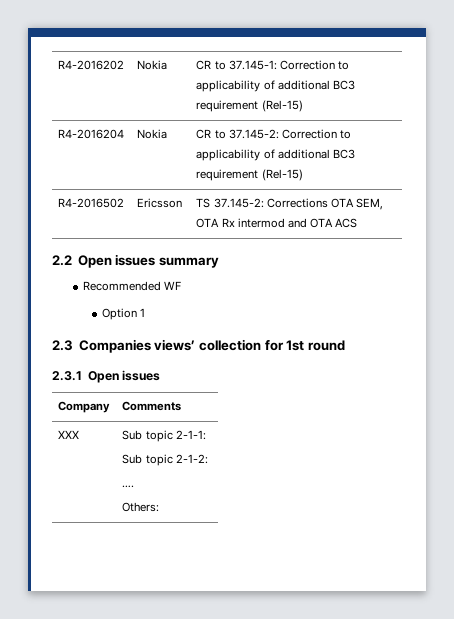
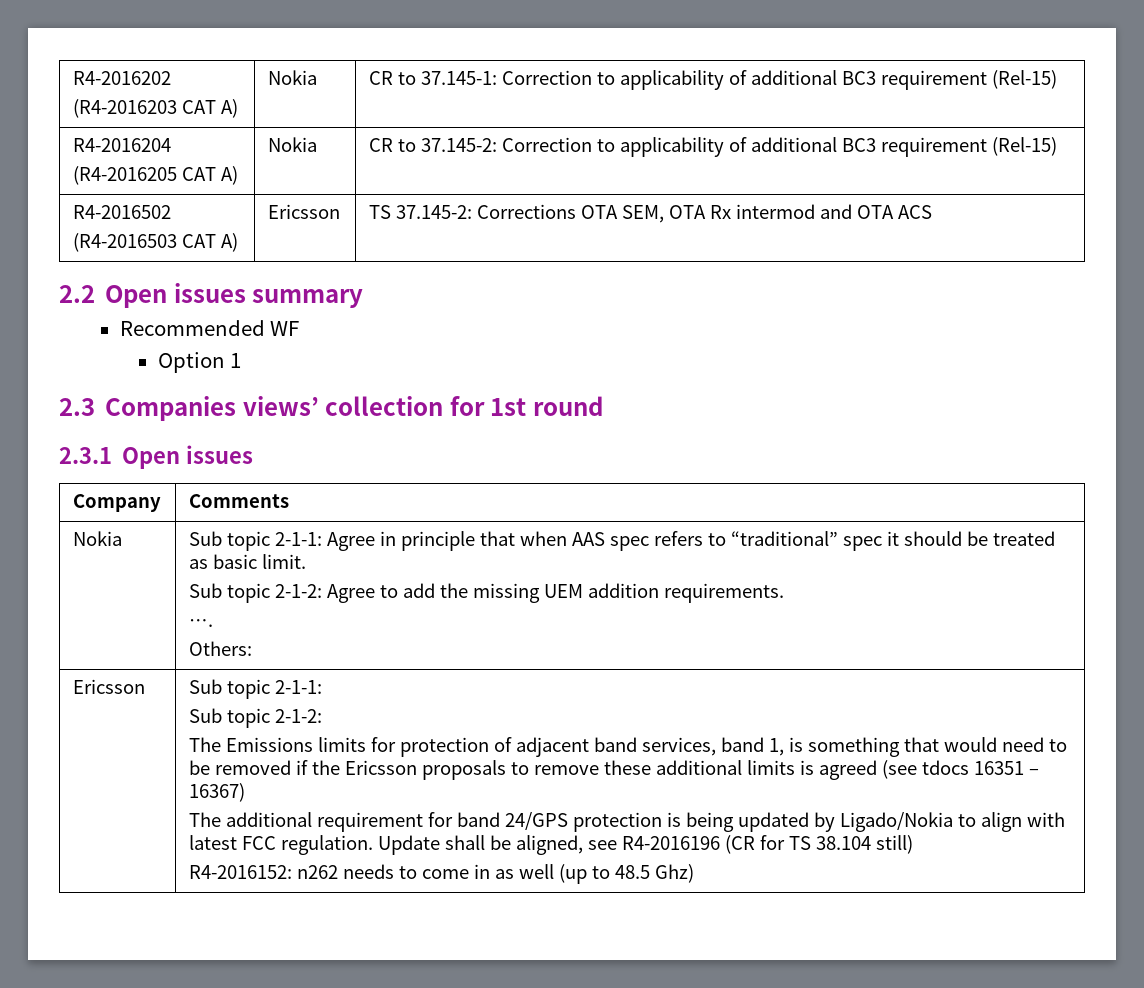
- R4-2016202 | Nokia | CR to 37.145-1: Correction to applicability of additional BC3 requirement (Rel-15)
+ R4-2016202
+ (R4-2016203 CAT A) | Nokia | CR to 37.145-1: Correction to applicability of additional BC3 requirement (Rel-15)
- R4-2016204 | Nokia | CR to 37.145-2: Correction to applicability of additional BC3 requirement (Rel-15)
+ R4-2016204
+ (R4-2016205 CAT A) | Nokia | CR to 37.145-2: Correction to applicability of additional BC3 requirement (Rel-15)
- R4-2016502 | Ericsson | TS 37.145-2: Corrections OTA SEM, OTA Rx intermod and OTA ACS
+ R4-2016502
+ (R4-2016503 CAT A) | Ericsson | TS 37.145-2: Corrections OTA SEM, OTA Rx intermod and OTA ACS
- XXX | Sub topic 2-1-1:
- Sub topic 2-1-2:
+ Nokia | Sub topic 2-1-1: Agree in principle that when AAS spec refers to “traditional” spec it should be treated as basic limit.
+ Sub topic 2-1-2: Agree to add the missing UEM addition requirements.
  ….
  Others:
+ Ericsson | Sub topic 2-1-1:
+ Sub topic 2-1-2:
+ The Emissions limits for protection of adjacent band services, band 1, is something that would need to be removed if the Ericsson proposals to remove these additional limits is agreed (see tdocs 16351 – 16367)
+ The additional requirement for band 24/GPS protection is being updated by Ligado/Nokia to align with latest FCC regulation. Update shall be aligned, see R4-2016196 (CR for TS 38.104 still)
+ R4-2016152: n262 needs to come in as well (up to 48.5 Ghz)

